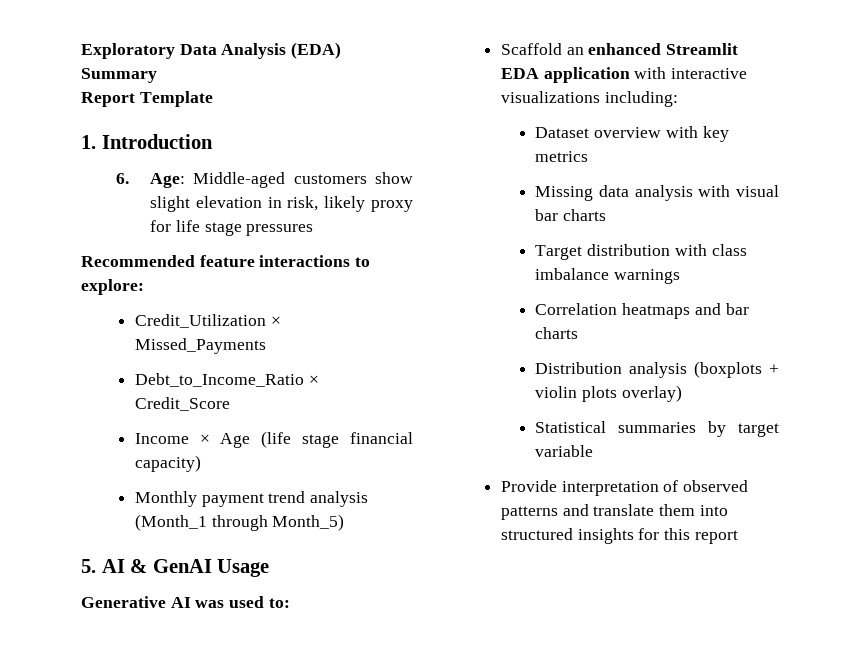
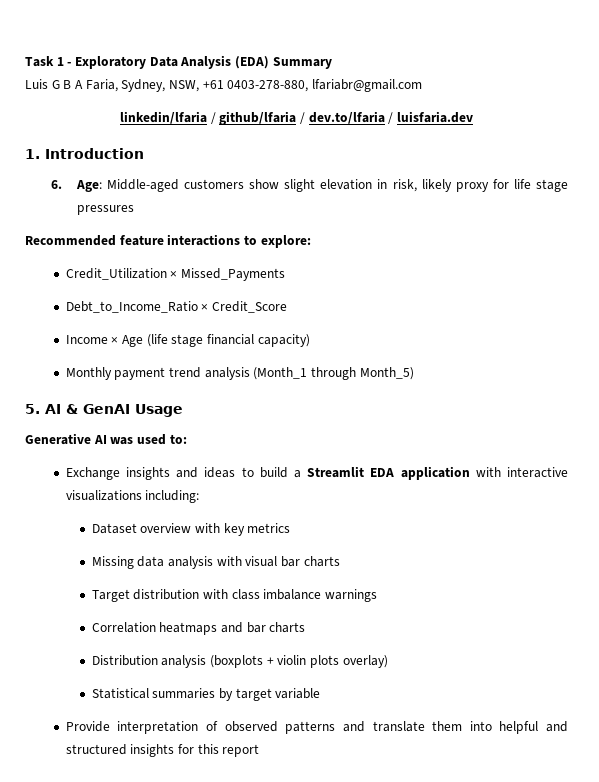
- Exploratory Data Analysis (EDA) Summary
+ Task 1 - Exploratory Data Analysis (EDA) Summary
- Report Template
+ Luis G B A Faria, Sydney, NSW, +61 0403-278-880, lfariabr@gmail.com
+ linkedin/lfaria / github/lfaria / dev.to/lfaria / luisfaria.dev
- Scaffold an enhanced Streamlit EDA application with interactive visualizations including:
+ Exchange insights and ideas to build a Streamlit EDA application with interactive visualizations including:
- Provide interpretation of observed patterns and translate them into structured insights for this report
+ Provide interpretation of observed patterns and translate them into helpful and structured insights for this report

